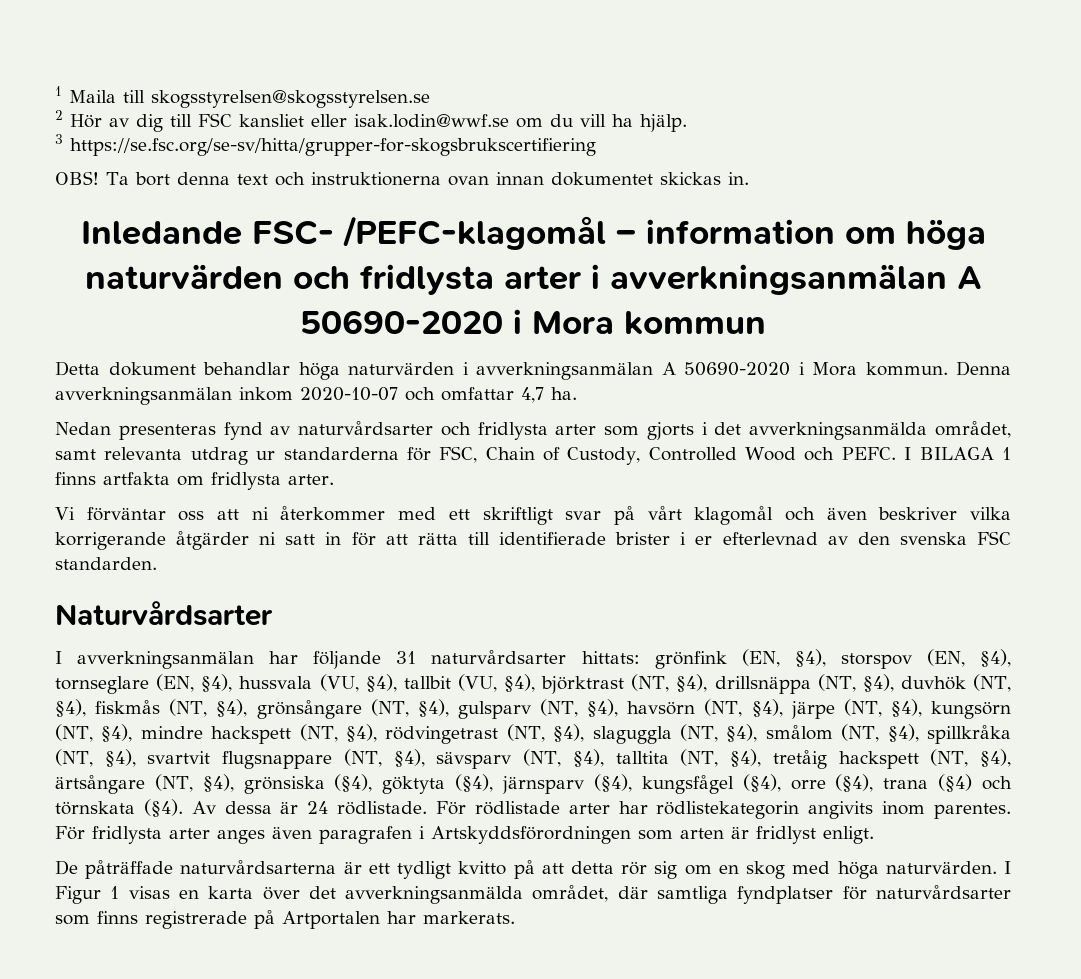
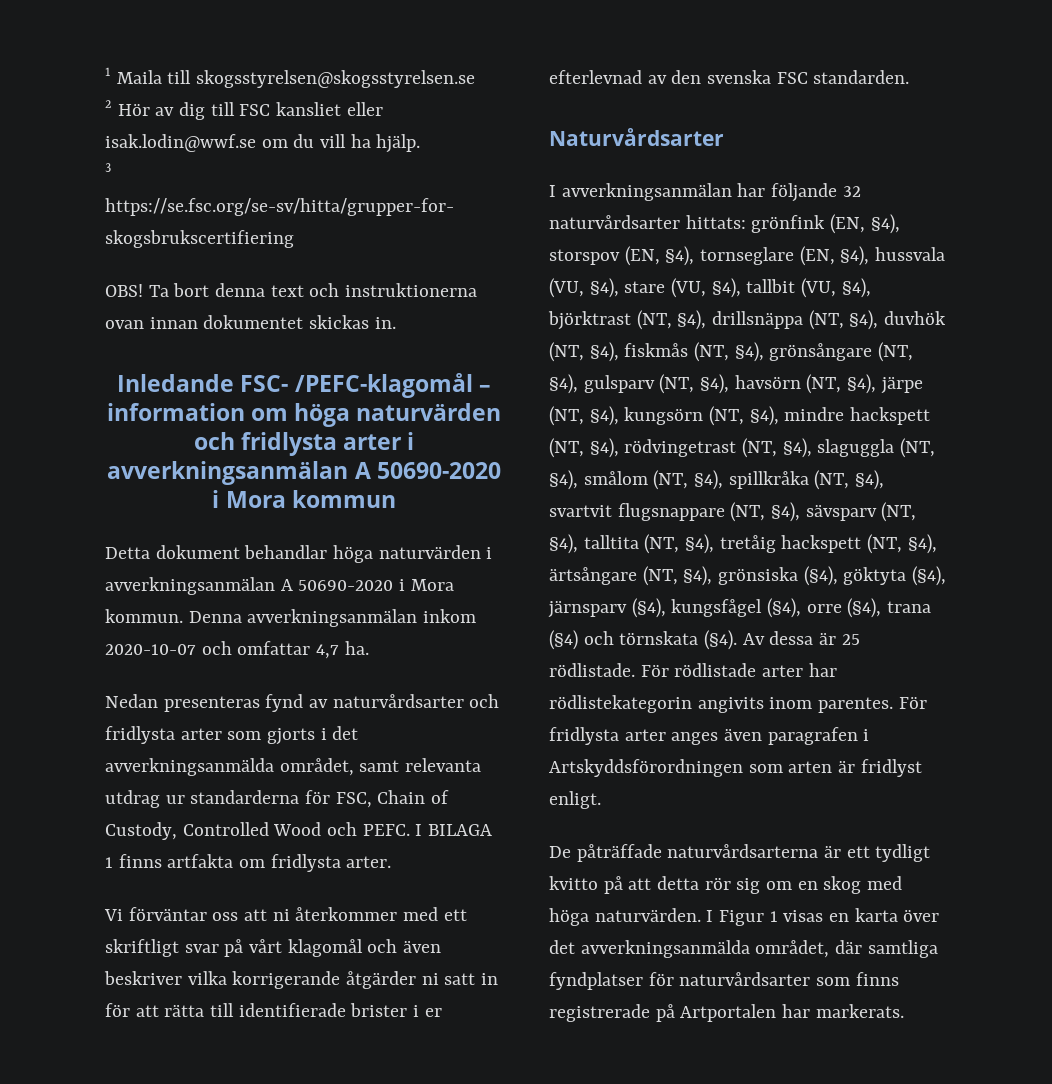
- I avverkningsanmälan har följande 31 naturvårdsarter hittats:
+ I avverkningsanmälan har följande 32 naturvårdsarter hittats:
- grönfink (EN, §4), storspov (EN, §4), tornseglare (EN, §4), hussvala (VU, §4), tallbit (VU, §4), björktrast (NT, §4), drillsnäppa (NT, §4), duvhök (NT, §4), fiskmås (NT, §4), grönsångare (NT, §4), gulsparv (NT, §4), havsörn (NT, §4), järpe (NT, §4), kungsörn (NT, §4), mindre hackspett (NT, §4), rödvingetrast (NT, §4), slaguggla (NT, §4), smålom (NT, §4), spillkråka (NT, §4), svartvit flugsnappare (NT, §4), sävsparv (NT, §4), talltita (NT, §4), tretåig hackspett (NT, §4), ärtsångare (NT, §4), grönsiska (§4), göktyta (§4), järnsparv (§4), kungsfågel (§4), orre (§4), trana (§4) och törnskata (§4).
+ grönfink (EN, §4), storspov (EN, §4), tornseglare (EN, §4), hussvala (VU, §4), stare (VU, §4), tallbit (VU, §4), björktrast (NT, §4), drillsnäppa (NT, §4), duvhök (NT, §4), fiskmås (NT, §4), grönsångare (NT, §4), gulsparv (NT, §4), havsörn (NT, §4), järpe (NT, §4), kungsörn (NT, §4), mindre hackspett (NT, §4), rödvingetrast (NT, §4), slaguggla (NT, §4), smålom (NT, §4), spillkråka (NT, §4), svartvit flugsnappare (NT, §4), sävsparv (NT, §4), talltita (NT, §4), tretåig hackspett (NT, §4), ärtsångare (NT, §4), grönsiska (§4), göktyta (§4), järnsparv (§4), kungsfågel (§4), orre (§4), trana (§4) och törnskata (§4).
- Av dessa är 24 rödlistade.
+ Av dessa är 25 rödlistade.

